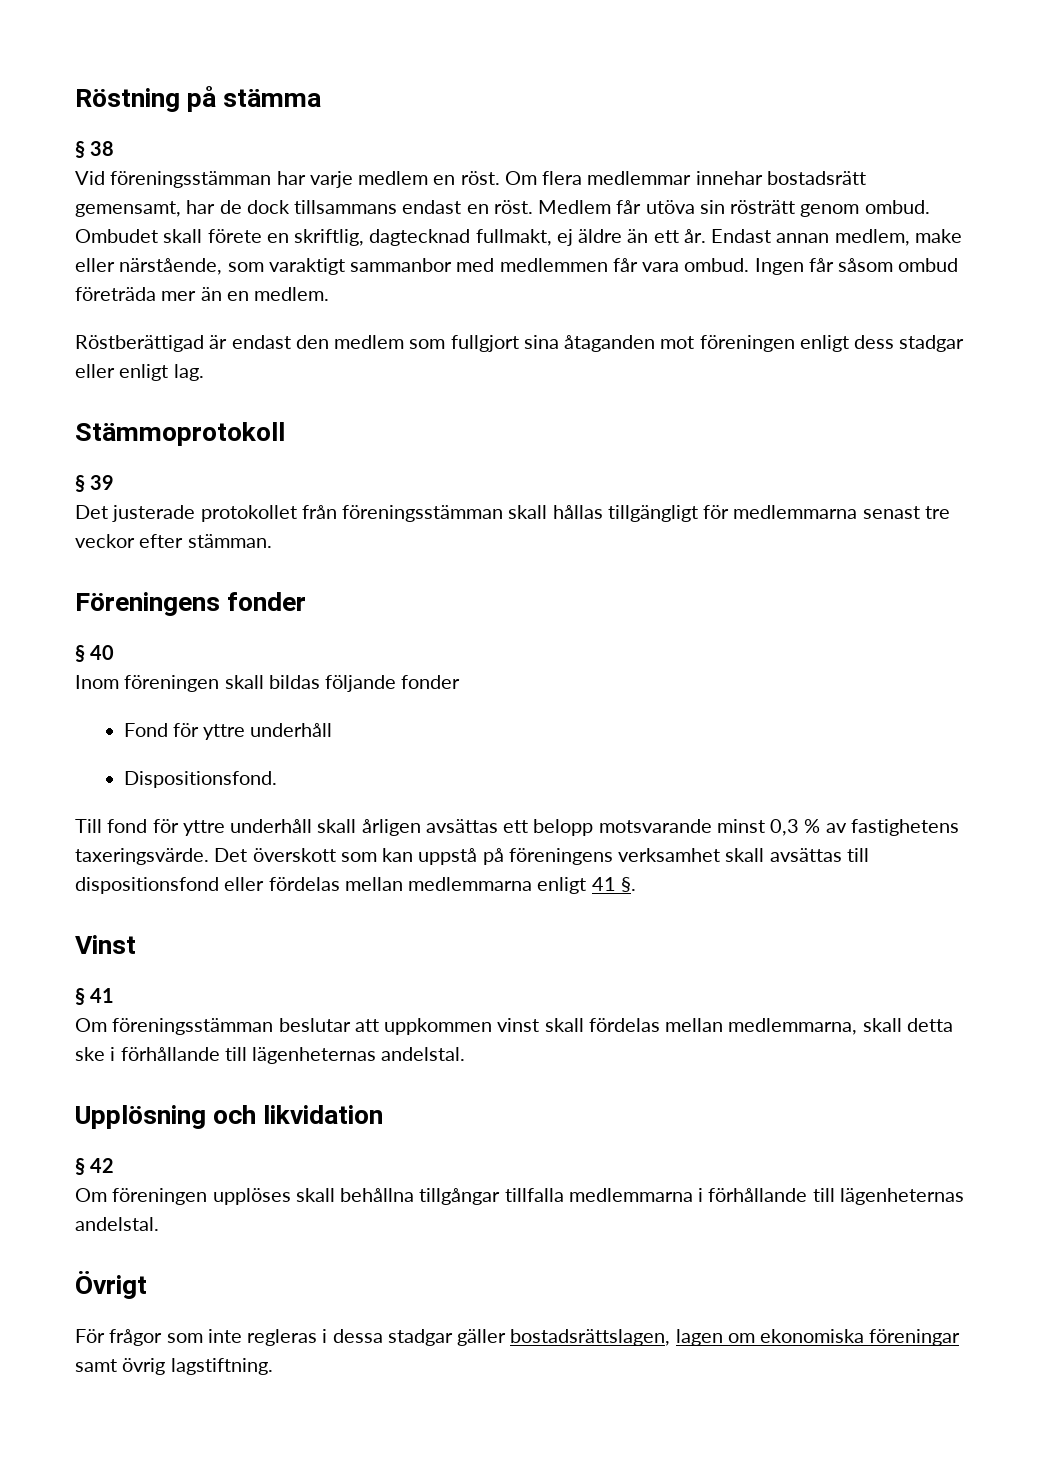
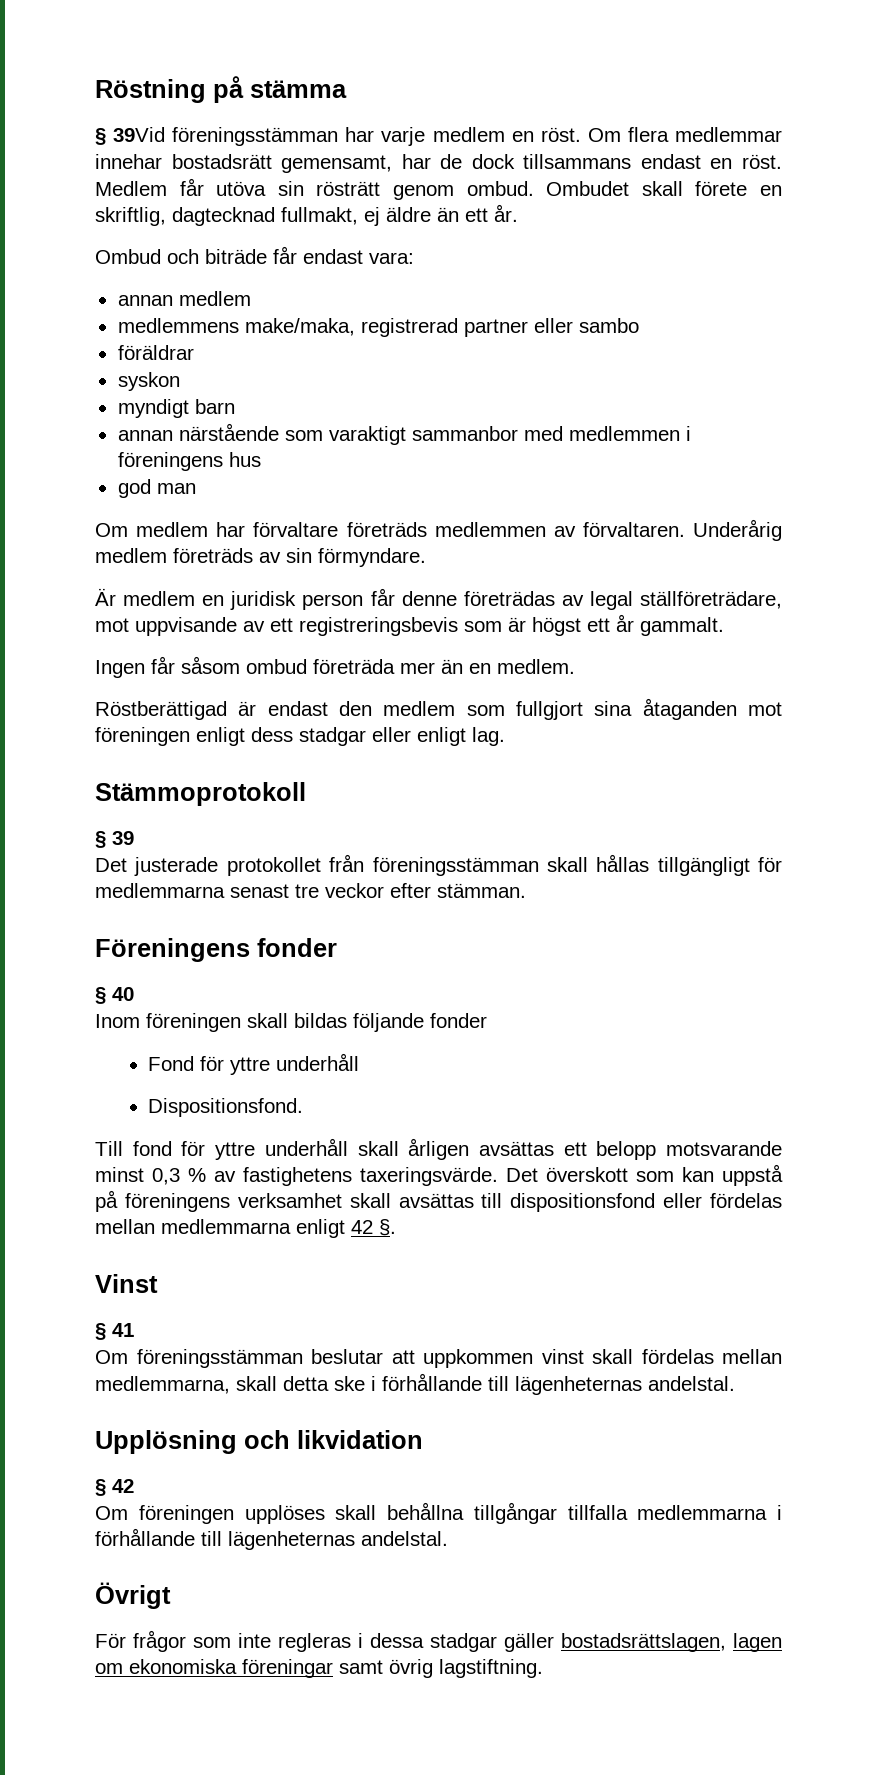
- § 38
- Vid föreningsstämman har varje medlem en röst.
+ § 39Vid föreningsstämman har varje medlem en röst.
- Ombudet skall förete en skriftlig, dagtecknad fullmakt, ej äldre än ett år. Endast annan medlem, make eller närstående, som varaktigt sammanbor med medlemmen får vara ombud. Ingen får såsom ombud företräda mer än en medlem.
+ Ombudet skall förete en skriftlig, dagtecknad fullmakt, ej äldre än ett år.
+ Ombud och biträde får endast vara:
+ annan medlem
+ medlemmens make/maka, registrerad partner eller sambo
+ föräldrar
+ syskon
+ myndigt barn
+ annan närstående som varaktigt sammanbor med medlemmen i föreningens hus
+ god man
+ Om medlem har förvaltare företräds medlemmen av förvaltaren. Underårig medlem företräds av sin förmyndare.
+ Är medlem en juridisk person får denne företrädas av legal ställföreträdare, mot uppvisande av ett registreringsbevis som är högst ett år gammalt.
+ Ingen får såsom ombud företräda mer än en medlem.
- Det överskott som kan uppstå på föreningens verksamhet skall avsättas till dispositionsfond eller fördelas mellan medlemmarna enligt 41 §.
+ Det överskott som kan uppstå på föreningens verksamhet skall avsättas till dispositionsfond eller fördelas mellan medlemmarna enligt 42 §.

